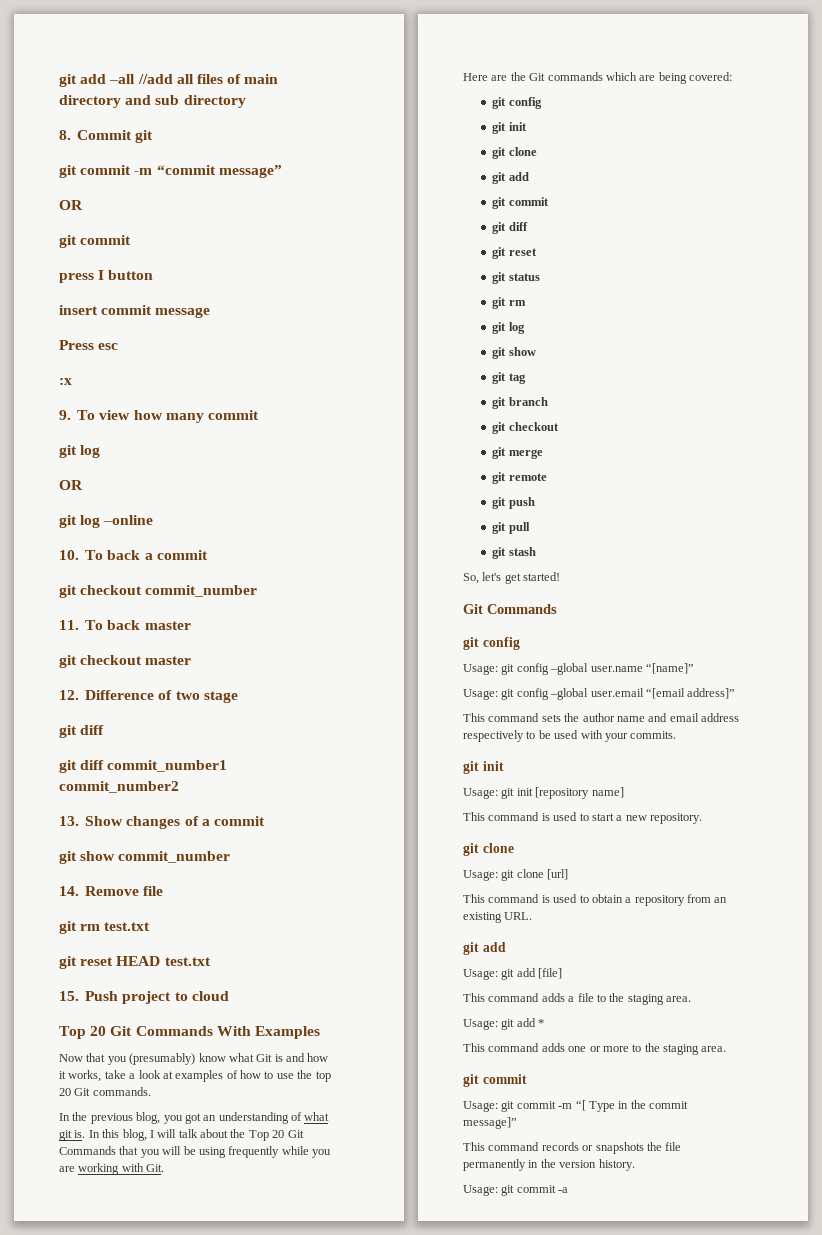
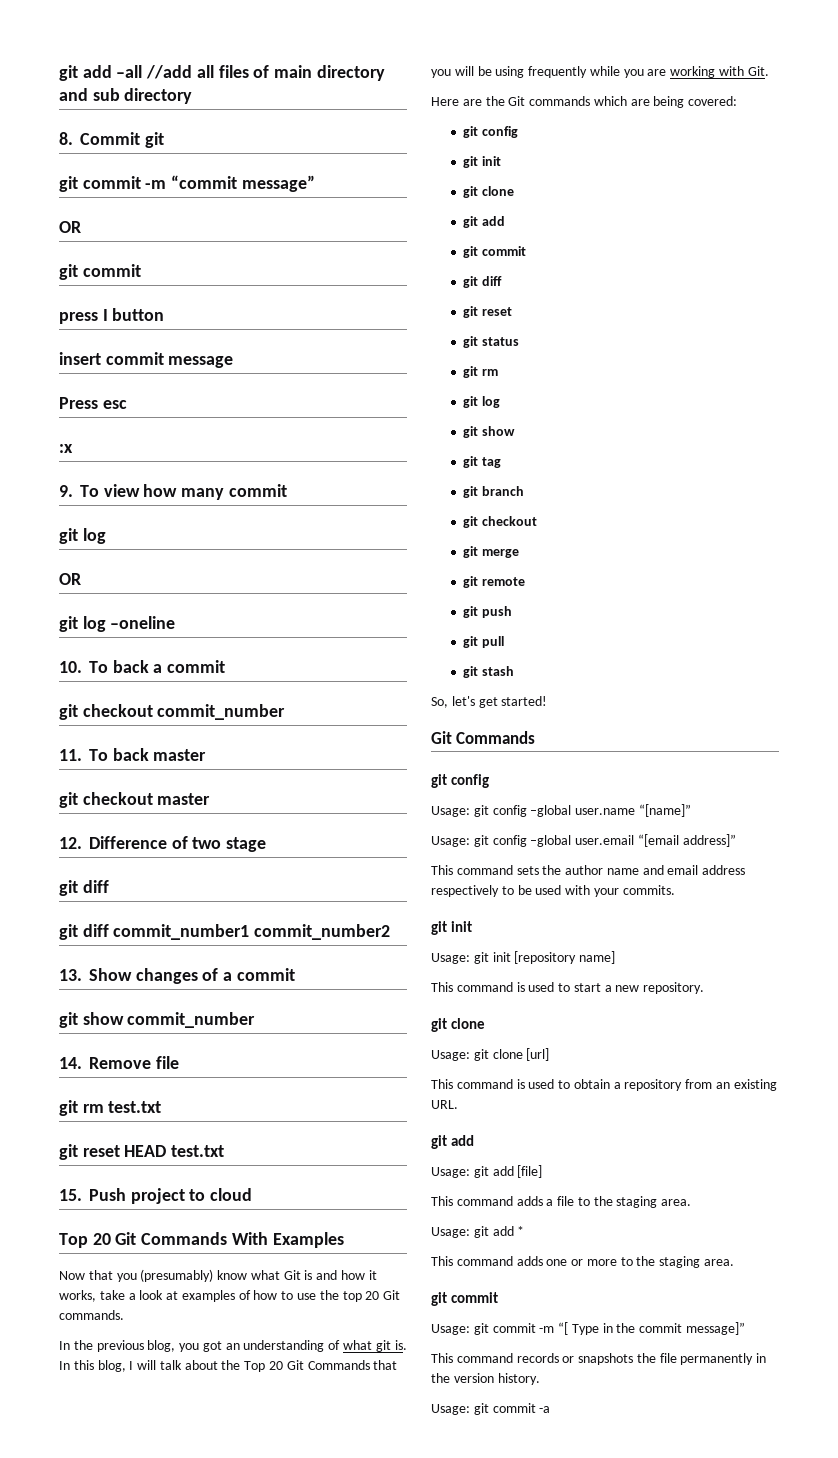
- git log –online
+ git log –oneline

